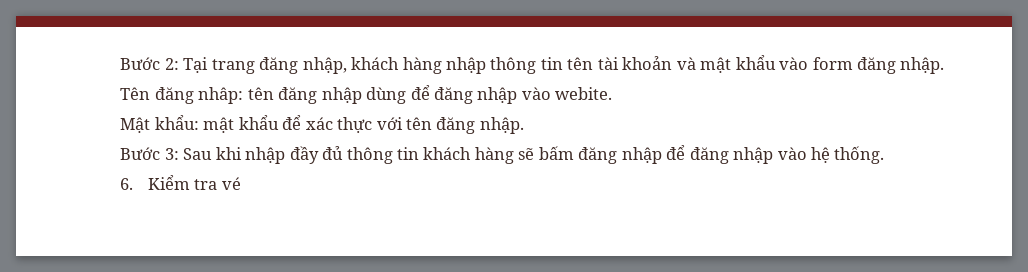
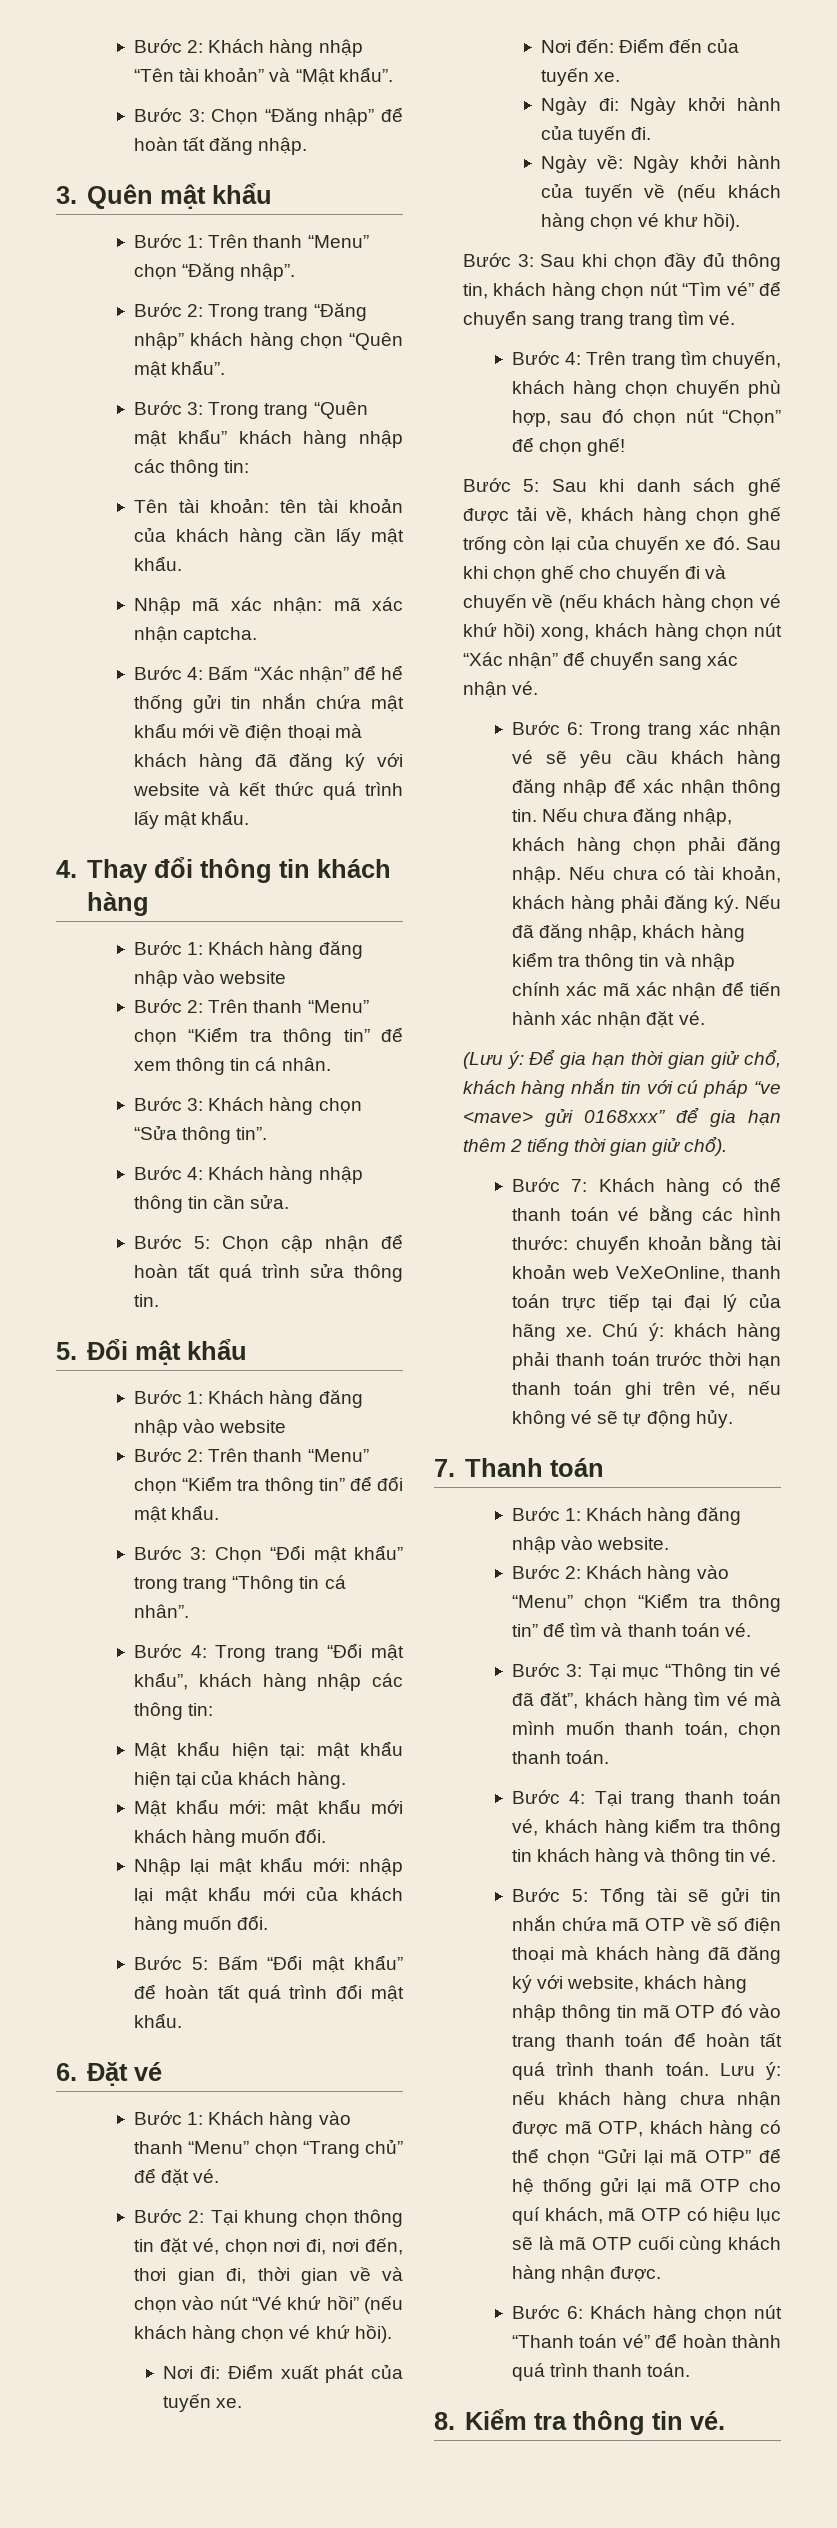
- Bước 2: Tại trang đăng nhập, khách hàng nhập thông tin tên tài khoản và mật khẩu vào form đăng nhập.
- Tên đăng nhâp: tên đăng nhập dùng để đăng nhập vào webite.
- Mật khẩu: mật khẩu để xác thực với tên đăng nhập.
- Bước 3: Sau khi nhập đầy đủ thông tin khách hàng sẽ bấm đăng nhập để đăng nhập vào hệ thống.
- 6. Kiểm tra vé
+ Bước 2: Khách hàng nhập “Tên tài khoản” và “Mật khẩu”.
+ Bước 3: Chọn “Đăng nhập” để hoàn tất đăng nhập.
+ 3. Quên mật khẩu
+ Bước 1: Trên thanh “Menu” chọn “Đăng nhập”.
+ Bước 2: Trong trang “Đăng nhập” khách hàng chọn “Quên mật khẩu”.
+ Bước 3: Trong trang “Quên mật khẩu” khách hàng nhập các thông tin:
+ Tên tài khoản: tên tài khoản của khách hàng cần lấy mật khẩu.
+ Nhập mã xác nhận: mã xác nhận captcha.
+ Bước 4: Bấm “Xác nhận” để hể thống gửi tin nhắn chứa mật khẩu mới về điện thoại mà khách hàng đã đăng ký với website và kết thức quá trình lấy mật khẩu.
+ 4. Thay đổi thông tin khách hàng
+ Bước 1: Khách hàng đăng nhập vào website
+ Bước 2: Trên thanh “Menu” chọn “Kiểm tra thông tin” để xem thông tin cá nhân.
+ Bước 3: Khách hàng chọn “Sửa thông tin”.
+ Bước 4: Khách hàng nhập thông tin cần sửa.
+ Bước 5: Chọn cập nhận để hoàn tất quá trình sửa thông tin.
+ 5. Đổi mật khẩu
+ Bước 1: Khách hàng đăng nhập vào website
+ Bước 2: Trên thanh “Menu” chọn “Kiểm tra thông tin” để đổi mật khẩu.
+ Bước 3: Chọn “Đổi mật khẩu” trong trang “Thông tin cá nhân”.
+ Bước 4: Trong trang “Đổi mật khẩu”, khách hàng nhập các thông tin:
+ Mật khẩu hiện tại: mật khẩu hiện tại của khách hàng.
+ Mật khẩu mới: mật khẩu mới khách hàng muốn đổi.
+ Nhập lại mật khẩu mới: nhập lại mật khẩu mới của khách hàng muốn đổi.
+ Bước 5: Bấm “Đổi mật khẩu” để hoàn tất quá trình đổi mật khẩu.
+ 6. Đặt vé
+ Bước 1: Khách hàng vào thanh “Menu” chọn “Trang chủ” để đặt vé.
+ Bước 2: Tại khung chọn thông tin đặt vé, chọn nơi đi, nơi đến, thơi gian đi, thời gian về và chọn vào nút “Vé khứ hồi” (nếu khách hàng chọn vé khứ hồi).
+ Nơi đi: Điểm xuất phát của tuyến xe.
+ Nơi đến: Điểm đến của tuyến xe.
+ Ngày đi: Ngày khởi hành của tuyến đi.
+ Ngày về: Ngày khởi hành của tuyến về (nếu khách hàng chọn vé khư hồi).
+ Bước 3: Sau khi chọn đầy đủ thông tin, khách hàng chọn nút “Tìm vé” để chuyển sang trang trang tìm vé.
+ Bước 4: Trên trang tìm chuyến, khách hàng chọn chuyến phù hợp, sau đó chọn nút “Chọn” để chọn ghế!
+ Bước 5: Sau khi danh sách ghế được tải về, khách hàng chọn ghế trống còn lại của chuyến xe đó. Sau khi chọn ghế cho chuyến đi và chuyến về (nếu khách hàng chọn vé khứ hồi) xong, khách hàng chọn nút “Xác nhận” để chuyển sang xác nhận vé.
+ Bước 6: Trong trang xác nhận vé sẽ yêu cầu khách hàng đăng nhập để xác nhận thông tin. Nếu chưa đăng nhập, khách hàng chọn phải đăng nhập. Nếu chưa có tài khoản, khách hàng phải đăng ký. Nếu đã đăng nhập, khách hàng kiểm tra thông tin và nhập chính xác mã xác nhận để tiến hành xác nhận đặt vé.
+ (Lưu ý: Để gia hạn thời gian giử chổ, khách hàng nhắn tin với cú pháp “ve <mave> gửi 0168xxx” để gia hạn thêm 2 tiếng thời gian giử chổ).
+ Bước 7: Khách hàng có thể thanh toán vé bằng các hình thước: chuyển khoản bằng tài khoản web VeXeOnline, thanh toán trực tiếp tại đại lý của hãng xe. Chú ý: khách hàng phải thanh toán trước thời hạn thanh toán ghi trên vé, nếu không vé sẽ tự động hủy.
+ 7. Thanh toán
+ Bước 1: Khách hàng đăng nhập vào website.
+ Bước 2: Khách hàng vào “Menu” chọn “Kiểm tra thông tin” để tìm và thanh toán vé.
+ Bước 3: Tại mục “Thông tin vé đã đăt”, khách hàng tìm vé mà mình muốn thanh toán, chọn thanh toán.
+ Bước 4: Tại trang thanh toán vé, khách hàng kiểm tra thông tin khách hàng và thông tin vé.
+ Bước 5: Tổng tài sẽ gửi tin nhắn chứa mã OTP về số điện thoại mà khách hàng đã đăng ký với website, khách hàng nhập thông tin mã OTP đó vào trang thanh toán để hoàn tất quá trình thanh toán. Lưu ý: nếu khách hàng chưa nhận được mã OTP, khách hàng có thể chọn “Gửi lại mã OTP” để hệ thống gửi lại mã OTP cho quí khách, mã OTP có hiệu lục sẽ là mã OTP cuối cùng khách hàng nhận được.
+ Bước 6: Khách hàng chọn nút “Thanh toán vé” để hoàn thành quá trình thanh toán.
+ 8. Kiểm tra thông tin vé.

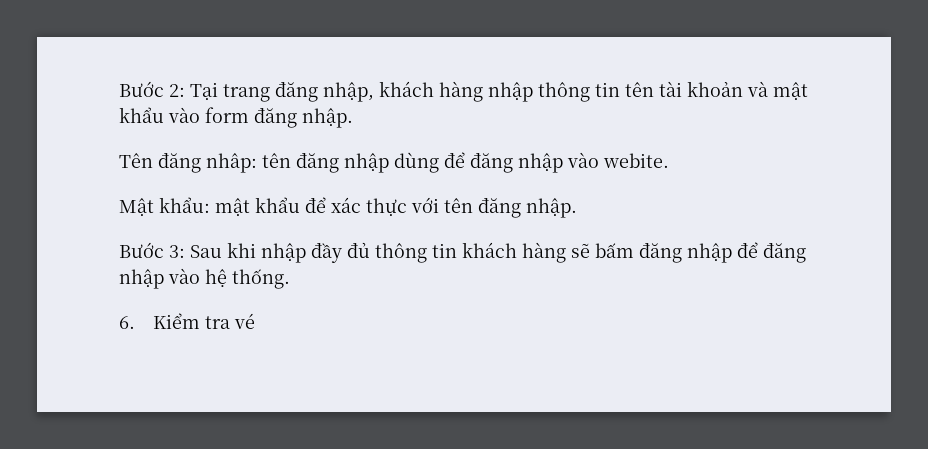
- Bước 2: Khách hàng nhập “Tên tài khoản” và “Mật khẩu”.
- Bước 3: Chọn “Đăng nhập” để hoàn tất đăng nhập.
- 3. Quên mật khẩu
- Bước 1: Trên thanh “Menu” chọn “Đăng nhập”.
- Bước 2: Trong trang “Đăng nhập” khách hàng chọn “Quên mật khẩu”.
- Bước 3: Trong trang “Quên mật khẩu” khách hàng nhập các thông tin:
- Tên tài khoản: tên tài khoản của khách hàng cần lấy mật khẩu.
- Nhập mã xác nhận: mã xác nhận captcha.
- Bước 4: Bấm “Xác nhận” để hể thống gửi tin nhắn chứa mật khẩu mới về điện thoại mà khách hàng đã đăng ký với website và kết thức quá trình lấy mật khẩu.
- 4. Thay đổi thông tin khách hàng
- Bước 1: Khách hàng đăng nhập vào website
- Bước 2: Trên thanh “Menu” chọn “Kiểm tra thông tin” để xem thông tin cá nhân.
- Bước 3: Khách hàng chọn “Sửa thông tin”.
- Bước 4: Khách hàng nhập thông tin cần sửa.
- Bước 5: Chọn cập nhận để hoàn tất quá trình sửa thông tin.
- 5. Đổi mật khẩu
- Bước 1: Khách hàng đăng nhập vào website
- Bước 2: Trên thanh “Menu” chọn “Kiểm tra thông tin” để đổi mật khẩu.
- Bước 3: Chọn “Đổi mật khẩu” trong trang “Thông tin cá nhân”.
- Bước 4: Trong trang “Đổi mật khẩu”, khách hàng nhập các thông tin:
- Mật khẩu hiện tại: mật khẩu hiện tại của khách hàng.
- Mật khẩu mới: mật khẩu mới khách hàng muốn đổi.
- Nhập lại mật khẩu mới: nhập lại mật khẩu mới của khách hàng muốn đổi.
- Bước 5: Bấm “Đổi mật khẩu” để hoàn tất quá trình đổi mật khẩu.
- 6. Đặt vé
- Bước 1: Khách hàng vào thanh “Menu” chọn “Trang chủ” để đặt vé.
- Bước 2: Tại khung chọn thông tin đặt vé, chọn nơi đi, nơi đến, thơi gian đi, thời gian về và chọn vào nút “Vé khứ hồi” (nếu khách hàng chọn vé khứ hồi).
- Nơi đi: Điểm xuất phát của tuyến xe.
- Nơi đến: Điểm đến của tuyến xe.
- Ngày đi: Ngày khởi hành của tuyến đi.
- Ngày về: Ngày khởi hành của tuyến về (nếu khách hàng chọn vé khư hồi).
+ Bước 2: Tại trang đăng nhập, khách hàng nhập thông tin tên tài khoản và mật khẩu vào form đăng nhập.
+ Tên đăng nhâp: tên đăng nhập dùng để đăng nhập vào webite.
+ Mật khẩu: mật khẩu để xác thực với tên đăng nhập.
- Bước 3: Sau khi chọn đầy đủ thông tin, khách hàng chọn nút “Tìm vé” để chuyển sang trang trang tìm vé.
- Bước 4: Trên trang tìm chuyến, khách hàng chọn chuyến phù hợp, sau đó chọn nút “Chọn” để chọn ghế!
- Bước 5: Sau khi danh sách ghế được tải về, khách hàng chọn ghế trống còn lại của chuyến xe đó. Sau khi chọn ghế cho chuyến đi và chuyến về (nếu khách hàng chọn vé khứ hồi) xong, khách hàng chọn nút “Xác nhận” để chuyển sang xác nhận vé.
- Bước 6: Trong trang xác nhận vé sẽ yêu cầu khách hàng đăng nhập để xác nhận thông tin. Nếu chưa đăng nhập, khách hàng chọn phải đăng nhập. Nếu chưa có tài khoản, khách hàng phải đăng ký. Nếu đã đăng nhập, khách hàng kiểm tra thông tin và nhập chính xác mã xác nhận để tiến hành xác nhận đặt vé.
- (Lưu ý: Để gia hạn thời gian giử chổ, khách hàng nhắn tin với cú pháp “ve <mave> gửi 0168xxx” để gia hạn thêm 2 tiếng thời gian giử chổ).
- Bước 7: Khách hàng có thể thanh toán vé bằng các hình thước: chuyển khoản bằng tài khoản web VeXeOnline, thanh toán trực tiếp tại đại lý của hãng xe. Chú ý: khách hàng phải thanh toán trước thời hạn thanh toán ghi trên vé, nếu không vé sẽ tự động hủy.
- 7. Thanh toán
- Bước 1: Khách hàng đăng nhập vào website.
- Bước 2: Khách hàng vào “Menu” chọn “Kiểm tra thông tin” để tìm và thanh toán vé.
- Bước 3: Tại mục “Thông tin vé đã đăt”, khách hàng tìm vé mà mình muốn thanh toán, chọn thanh toán.
- Bước 4: Tại trang thanh toán vé, khách hàng kiểm tra thông tin khách hàng và thông tin vé.
- Bước 5: Tổng tài sẽ gửi tin nhắn chứa mã OTP về số điện thoại mà khách hàng đã đăng ký với website, khách hàng nhập thông tin mã OTP đó vào trang thanh toán để hoàn tất quá trình thanh toán. Lưu ý: nếu khách hàng chưa nhận được mã OTP, khách hàng có thể chọn “Gửi lại mã OTP” để hệ thống gửi lại mã OTP cho quí khách, mã OTP có hiệu lục sẽ là mã OTP cuối cùng khách hàng nhận được.
- Bước 6: Khách hàng chọn nút “Thanh toán vé” để hoàn thành quá trình thanh toán.
- 8. Kiểm tra thông tin vé.
+ Bước 3: Sau khi nhập đầy đủ thông tin khách hàng sẽ bấm đăng nhập để đăng nhập vào hệ thống.
+ 6. Kiểm tra vé

